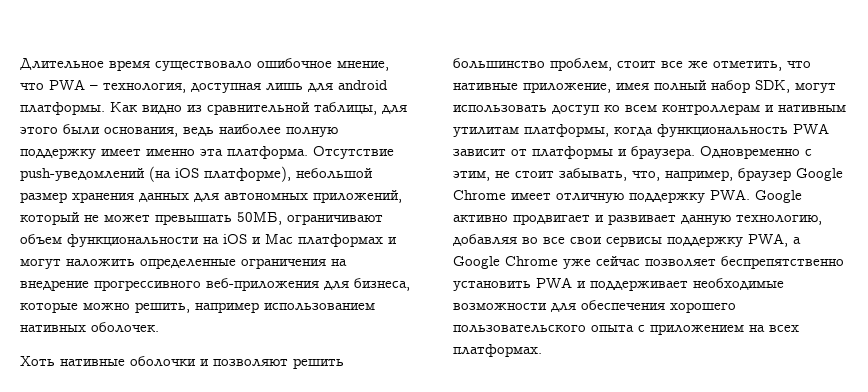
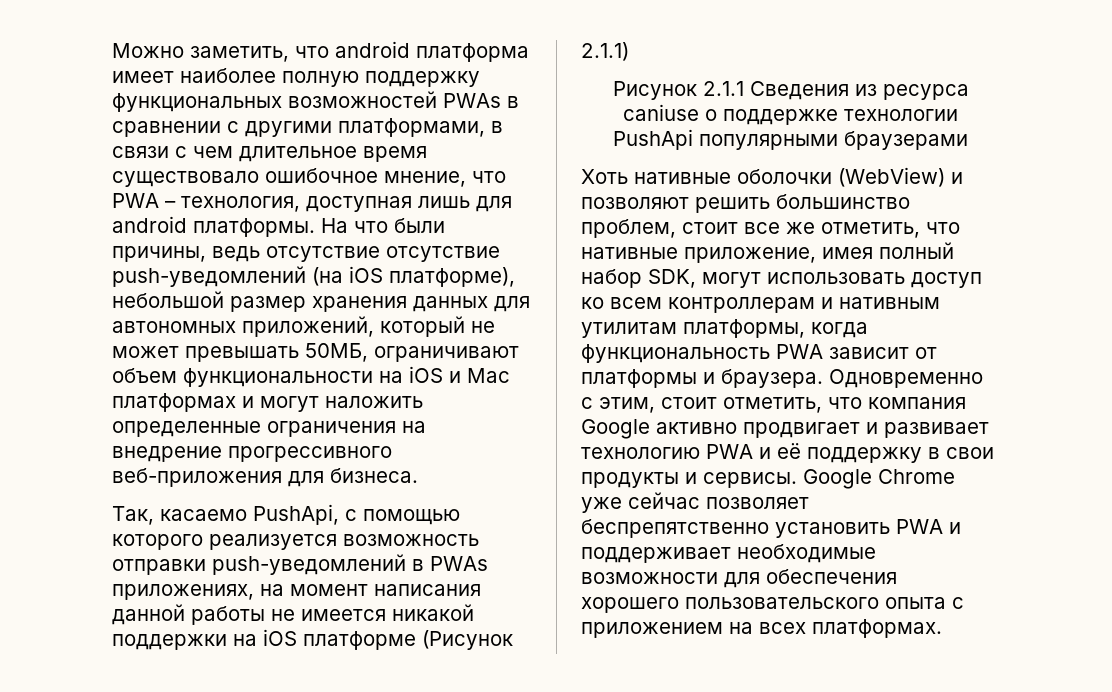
- Длительное время существовало ошибочное мнение, что PWA – технология, доступная лишь для android платформы.
+ Можно заметить, что android платформа имеет наиболее полную поддержку функциональных возможностей PWAs в сравнении с другими платформами, в связи с чем длительное время существовало ошибочное мнение, что PWA – технология, доступная лишь для android платформы.
- Как видно из сравнительной таблицы, для этого были основания, ведь наиболее полную поддержку имеет именно эта платформа. Отсутствие push-уведомлений (на iOS платформе), небольшой размер хранения данных для автономных приложений, который не может превышать 50МБ, ограничивают объем функциональности на iOS и Mac платформах и могут наложить определенные ограничения на внедрение прогрессивного веб-приложения для бизнеса, которые можно решить, например использованием нативных оболочек.
+ На что были причины, ведь отсутствие отсутствие push-уведомлений (на iOS платформе), небольшой размер хранения данных для автономных приложений, который не может превышать 50МБ, ограничивают объем функциональности на iOS и Mac платформах и могут наложить определенные ограничения на внедрение прогрессивного веб-приложения для бизнеса.
+ Так, касаемо PushApi, с помощью которого реализуется возможность отправки push-уведомлений в PWAs приложениях, на момент написания данной работы не имеется никакой поддержки на iOS платформе (Рисунок 2.1.1)
+ Рисунок 2.1.1 Сведения из ресурса caniuse о поддержке технологии PushApi популярными браузерами
- Хоть нативные оболочки и позволяют решить большинство проблем, стоит все же отметить, что нативные приложение, имея полный набор SDK, могут использовать доступ ко всем контроллерам и нативным утилитам платформы, когда функциональность PWA зависит от платформы и браузера.
+ Хоть нативные оболочки (WebView) и позволяют решить большинство проблем, стоит все же отметить, что нативные приложение, имея полный набор SDK, могут использовать доступ ко всем контроллерам и нативным утилитам платформы, когда функциональность PWA зависит от платформы и браузера.
- Одновременно с этим, не стоит забывать, что, например, браузер Google Chrome имеет отличную поддержку PWA. Google активно продвигает и развивает данную технологию, добавляя во все свои сервисы поддержку PWA, а Google Chrome уже сейчас позволяет беспрепятственно установить PWA и поддерживает необходимые возможности для обеспечения хорошего пользовательского опыта с приложением на всех платформах.
+ Одновременно с этим, стоит отметить, что компания Google активно продвигает и развивает технологию PWA и её поддержку в свои продукты и сервисы. Google Chrome уже сейчас позволяет беспрепятственно установить PWA и поддерживает необходимые возможности для обеспечения хорошего пользовательского опыта с приложением на всех платформах.

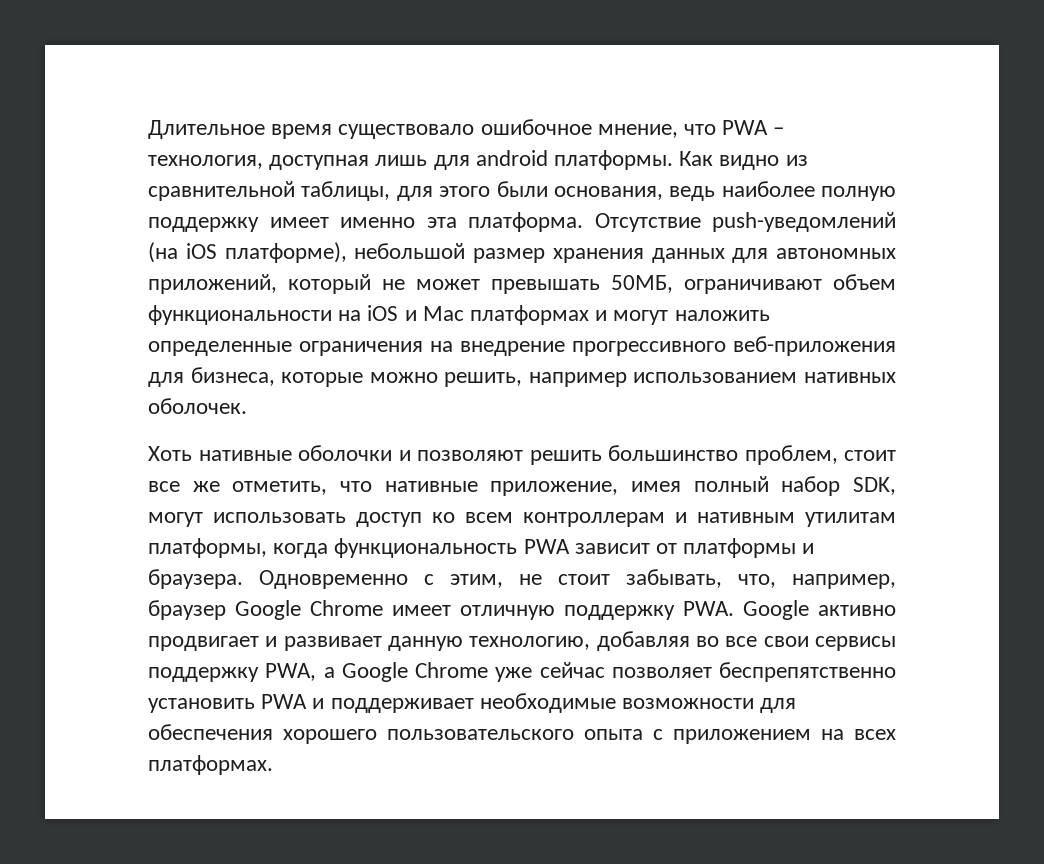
- Можно заметить, что android платформа имеет наиболее полную поддержку функциональных возможностей PWAs в сравнении с другими платформами, в связи с чем длительное время существовало ошибочное мнение, что PWA – технология, доступная лишь для android платформы.
+ Длительное время существовало ошибочное мнение, что PWA – технология, доступная лишь для android платформы.
- На что были причины, ведь отсутствие отсутствие push-уведомлений (на iOS платформе), небольшой размер хранения данных для автономных приложений, который не может превышать 50МБ, ограничивают объем функциональности на iOS и Mac платформах и могут наложить определенные ограничения на внедрение прогрессивного веб-приложения для бизнеса.
- Так, касаемо PushApi, с помощью которого реализуется возможность отправки push-уведомлений в PWAs приложениях, на момент написания данной работы не имеется никакой поддержки на iOS платформе (Рисунок 2.1.1)
- Рисунок 2.1.1 Сведения из ресурса caniuse о поддержке технологии PushApi популярными браузерами
+ Как видно из сравнительной таблицы, для этого были основания, ведь наиболее полную поддержку имеет именно эта платформа. Отсутствие push-уведомлений (на iOS платформе), небольшой размер хранения данных для автономных приложений, который не может превышать 50МБ, ограничивают объем функциональности на iOS и Mac платформах и могут наложить определенные ограничения на внедрение прогрессивного веб-приложения для бизнеса, которые можно решить, например использованием нативных оболочек.
- Хоть нативные оболочки (WebView) и позволяют решить большинство проблем, стоит все же отметить, что нативные приложение, имея полный набор SDK, могут использовать доступ ко всем контроллерам и нативным утилитам платформы, когда функциональность PWA зависит от платформы и браузера.
+ Хоть нативные оболочки и позволяют решить большинство проблем, стоит все же отметить, что нативные приложение, имея полный набор SDK, могут использовать доступ ко всем контроллерам и нативным утилитам платформы, когда функциональность PWA зависит от платформы и браузера.
- Одновременно с этим, стоит отметить, что компания Google активно продвигает и развивает технологию PWA и её поддержку в свои продукты и сервисы. Google Chrome уже сейчас позволяет беспрепятственно установить PWA и поддерживает необходимые возможности для обеспечения хорошего пользовательского опыта с приложением на всех платформах.
+ Одновременно с этим, не стоит забывать, что, например, браузер Google Chrome имеет отличную поддержку PWA. Google активно продвигает и развивает данную технологию, добавляя во все свои сервисы поддержку PWA, а Google Chrome уже сейчас позволяет беспрепятственно установить PWA и поддерживает необходимые возможности для обеспечения хорошего пользовательского опыта с приложением на всех платформах.

